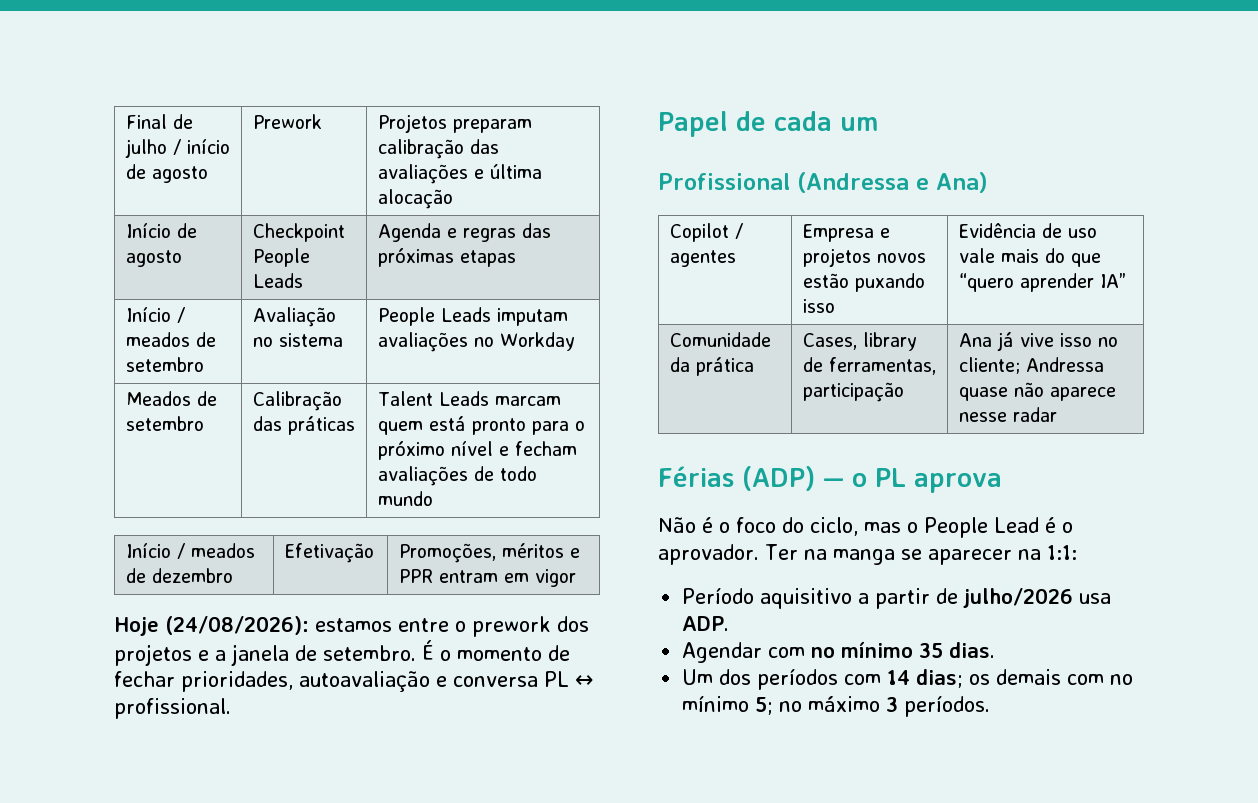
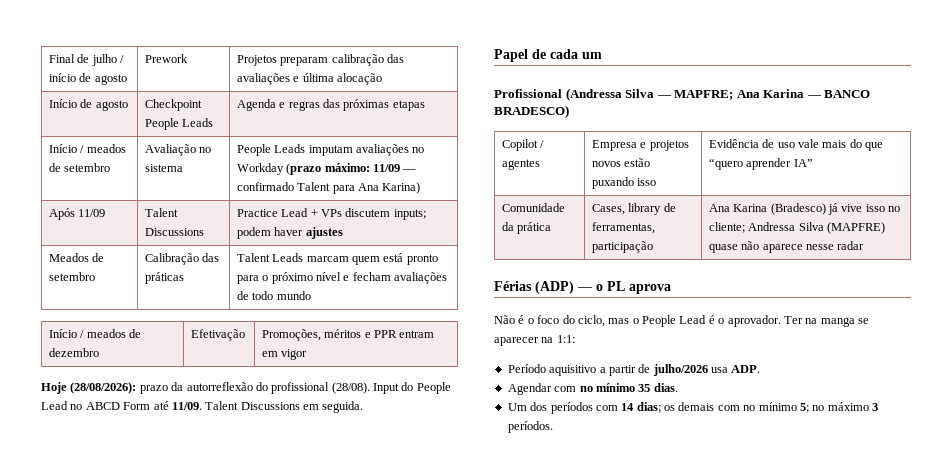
- Início / meados de setembro | Avaliação no sistema | People Leads imputam avaliações no Workday
+ Início / meados de setembro | Avaliação no sistema | People Leads imputam avaliações no Workday (prazo máximo: 11/09 — confirmado Talent para Ana Karina)
+ Após 11/09 | Talent Discussions | Practice Lead + VPs discutem inputs; podem haver ajustes
- Hoje (24/08/2026): estamos entre o prework dos projetos e a janela de setembro. É o momento de fechar prioridades, autoavaliação e conversa PL ↔ profissional.
+ Hoje (28/08/2026): prazo da autorreflexão do profissional (28/08). Input do People Lead no ABCD Form até 11/09. Talent Discussions em seguida.
- Profissional (Andressa e Ana)
+ Profissional (Andressa Silva — MAPFRE; Ana Karina — BANCO BRADESCO)
- Comunidade da prática | Cases, library de ferramentas, participação | Ana já vive isso no cliente; Andressa quase não aparece nesse radar
+ Comunidade da prática | Cases, library de ferramentas, participação | Ana Karina (Bradesco) já vive isso no cliente; Andressa Silva (MAPFRE) quase não aparece nesse radar

